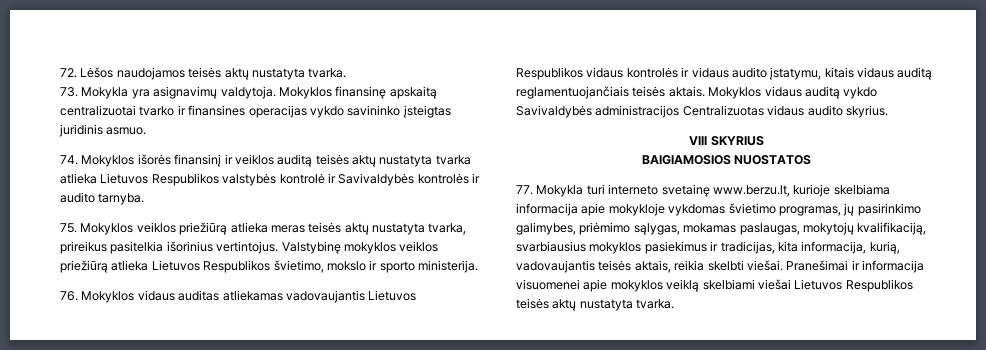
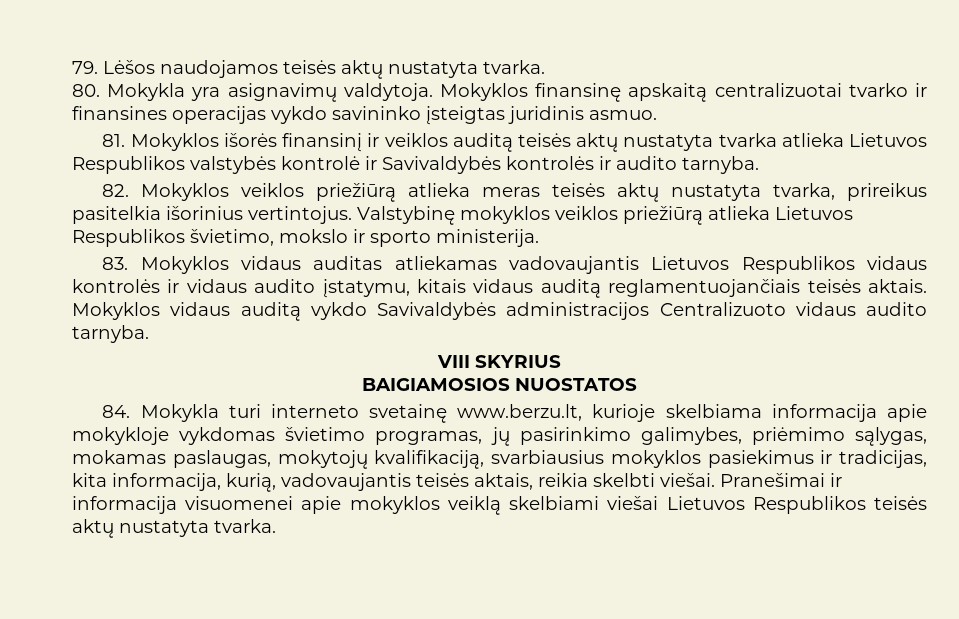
- 72. Lėšos naudojamos teisės aktų nustatyta tvarka.
+ 79. Lėšos naudojamos teisės aktų nustatyta tvarka.
- 73. Mokykla yra asignavimų valdytoja.
+ 80. Mokykla yra asignavimų valdytoja.
- 74. Mokyklos išorės finansinį ir veiklos auditą teisės aktų nustatyta tvarka atlieka Lietuvos Respublikos valstybės kontrolė ir Savivaldybės kontrolės ir audito tarnyba.
+ 81. Mokyklos išorės finansinį ir veiklos auditą teisės aktų nustatyta tvarka atlieka Lietuvos Respublikos valstybės kontrolė ir Savivaldybės kontrolės ir audito tarnyba.
- 75. Mokyklos veiklos priežiūrą atlieka meras teisės aktų nustatyta tvarka, prireikus pasitelkia išorinius vertintojus.
+ 82. Mokyklos veiklos priežiūrą atlieka meras teisės aktų nustatyta tvarka, prireikus pasitelkia išorinius vertintojus.
- 76. Mokyklos vidaus auditas atliekamas vadovaujantis Lietuvos Respublikos vidaus kontrolės ir vidaus audito įstatymu, kitais vidaus auditą reglamentuojančiais teisės aktais.
+ 83. Mokyklos vidaus auditas atliekamas vadovaujantis Lietuvos Respublikos vidaus kontrolės ir vidaus audito įstatymu, kitais vidaus auditą reglamentuojančiais teisės aktais.
- Mokyklos vidaus auditą vykdo Savivaldybės administracijos Centralizuotas vidaus audito skyrius.
+ Mokyklos vidaus auditą vykdo Savivaldybės administracijos Centralizuoto vidaus audito tarnyba.
- 77. Mokykla turi interneto svetainę www.berzu.lt, kurioje skelbiama informacija apie mokykloje vykdomas švietimo programas, jų pasirinkimo galimybes, priėmimo sąlygas, mokamas paslaugas, mokytojų kvalifikaciją, svarbiausius mokyklos pasiekimus ir tradicijas, kita informacija, kurią, vadovaujantis teisės aktais, reikia skelbti viešai.
+ 84. Mokykla turi interneto svetainę www.berzu.lt, kurioje skelbiama informacija apie mokykloje vykdomas švietimo programas, jų pasirinkimo galimybes, priėmimo sąlygas, mokamas paslaugas, mokytojų kvalifikaciją, svarbiausius mokyklos pasiekimus ir tradicijas, kita informacija, kurią, vadovaujantis teisės aktais, reikia skelbti viešai.

